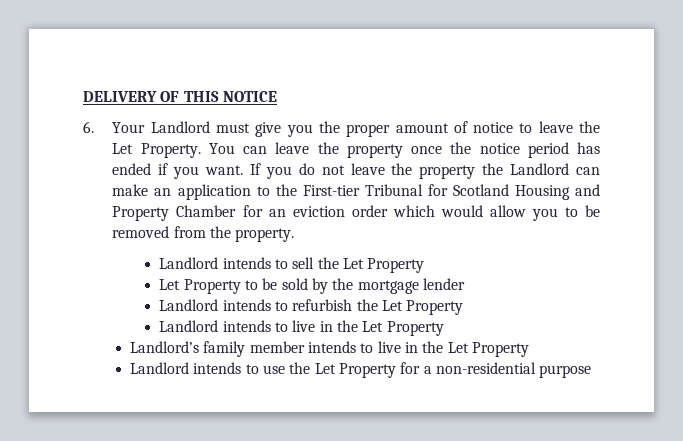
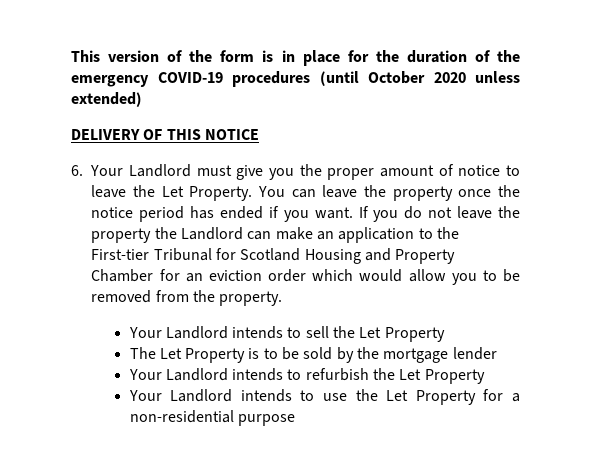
+ This version of the form is in place for the duration of the emergency COVID-19 procedures (until October 2020 unless extended)
- Landlord intends to sell the Let Property
+ Your Landlord intends to sell the Let Property
- Let Property to be sold by the mortgage lender
+ The Let Property is to be sold by the mortgage lender
- Landlord intends to refurbish the Let Property
+ Your Landlord intends to refurbish the Let Property
- Landlord intends to live in the Let Property
- Landlord’s family member intends to live in the Let Property
- Landlord intends to use the Let Property for a non-residential purpose
+ Your Landlord intends to use the Let Property for a non-residential purpose

